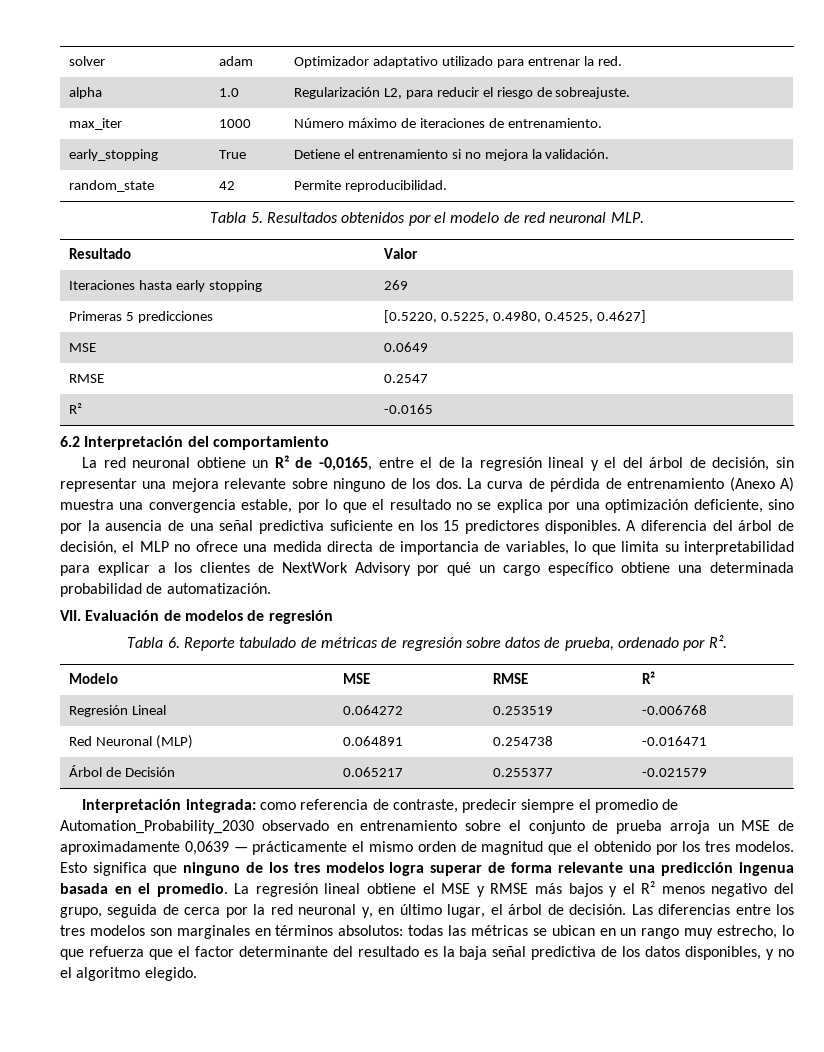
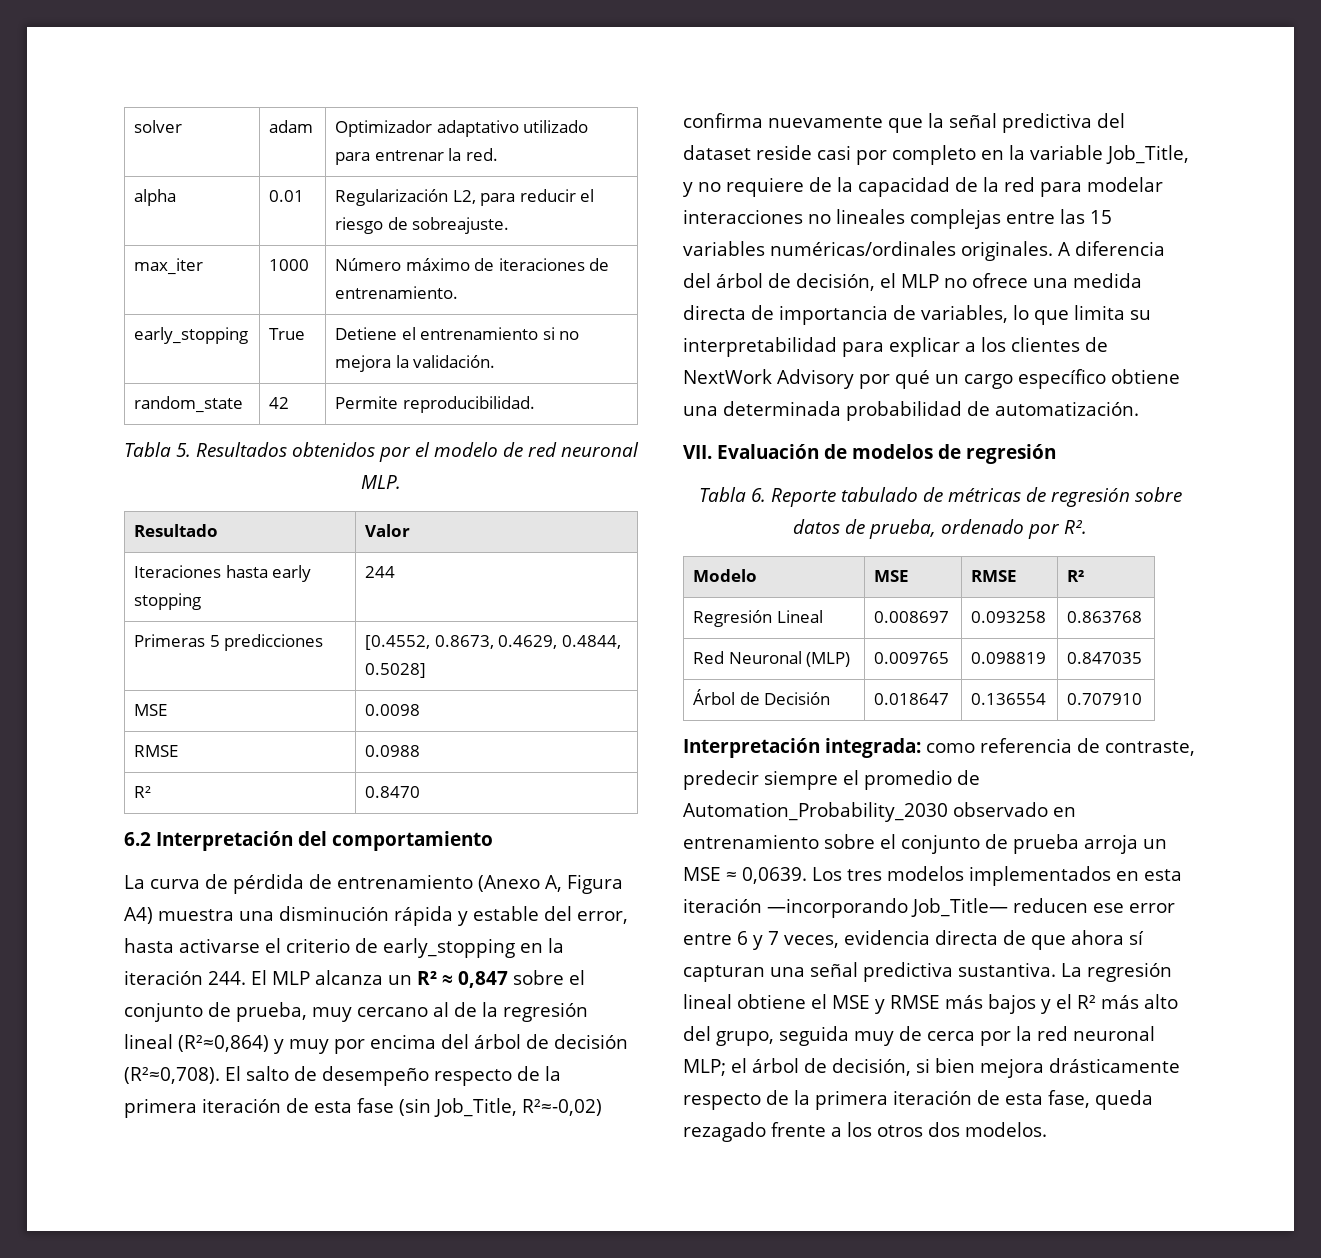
- alpha | 1.0 | Regularización L2, para reducir el riesgo de sobreajuste.
+ alpha | 0.01 | Regularización L2, para reducir el riesgo de sobreajuste.
- Iteraciones hasta early stopping | 269
+ Iteraciones hasta early stopping | 244
- Primeras 5 predicciones | [0.5220, 0.5225, 0.4980, 0.4525, 0.4627]
- MSE | 0.0649
- RMSE | 0.2547
+ Primeras 5 predicciones | [0.4552, 0.8673, 0.4629, 0.4844, 0.5028]
+ MSE | 0.0098
+ RMSE | 0.0988
- R² | -0.0165
+ R² | 0.8470
- La red neuronal obtiene un R² de -0,0165, entre el de la regresión lineal y el del árbol de decisión, sin representar una mejora relevante sobre ninguno de los dos. La curva de pérdida de entrenamiento (Anexo A) muestra una convergencia estable, por lo que el resultado no se explica por una optimización deficiente, sino por la ausencia de una señal predictiva suficiente en los 15 predictores disponibles.
+ La curva de pérdida de entrenamiento (Anexo A, Figura A4) muestra una disminución rápida y estable del error, hasta activarse el criterio de early_stopping en la iteración 244. El MLP alcanza un R² ≈ 0,847 sobre el conjunto de prueba, muy cercano al de la regresión lineal (R²≈0,864) y muy por encima del árbol de decisión (R²≈0,708). El salto de desempeño respecto de la primera iteración de esta fase (sin Job_Title, R²≈-0,02) confirma nuevamente que la señal predictiva del dataset reside casi por completo en la variable Job_Title, y no requiere de la capacidad de la red para modelar interacciones no lineales complejas entre las 15 variables numéricas/ordinales originales.
- Regresión Lineal | 0.064272 | 0.253519 | -0.006768
+ Regresión Lineal | 0.008697 | 0.093258 | 0.863768
- Red Neuronal (MLP) | 0.064891 | 0.254738 | -0.016471
+ Red Neuronal (MLP) | 0.009765 | 0.098819 | 0.847035
- Árbol de Decisión | 0.065217 | 0.255377 | -0.021579
+ Árbol de Decisión | 0.018647 | 0.136554 | 0.707910
- Interpretación integrada: como referencia de contraste, predecir siempre el promedio de Automation_Probability_2030 observado en entrenamiento sobre el conjunto de prueba arroja un MSE de aproximadamente 0,0639 — prácticamente el mismo orden de magnitud que el obtenido por los tres modelos. Esto significa que ninguno de los tres modelos logra superar de forma relevante una predicción ingenua basada en el promedio.
+ Interpretación integrada: como referencia de contraste, predecir siempre el promedio de Automation_Probability_2030 observado en entrenamiento sobre el conjunto de prueba arroja un MSE ≈ 0,0639. Los tres modelos implementados en esta iteración —incorporando Job_Title— reducen ese error entre 6 y 7 veces, evidencia directa de que ahora sí capturan una señal predictiva sustantiva.
- La regresión lineal obtiene el MSE y RMSE más bajos y el R² menos negativo del grupo, seguida de cerca por la red neuronal y, en último lugar, el árbol de decisión. Las diferencias entre los tres modelos son marginales en términos absolutos: todas las métricas se ubican en un rango muy estrecho, lo que refuerza que el factor determinante del resultado es la baja señal predictiva de los datos disponibles, y no el algoritmo elegido.
+ La regresión lineal obtiene el MSE y RMSE más bajos y el R² más alto del grupo, seguida muy de cerca por la red neuronal MLP; el árbol de decisión, si bien mejora drásticamente respecto de la primera iteración de esta fase, queda rezagado frente a los otros dos modelos.

